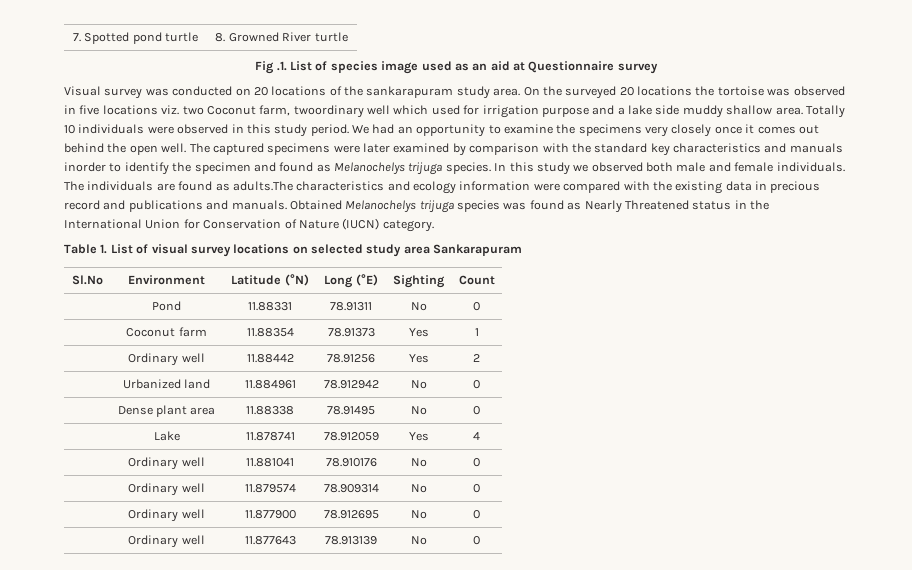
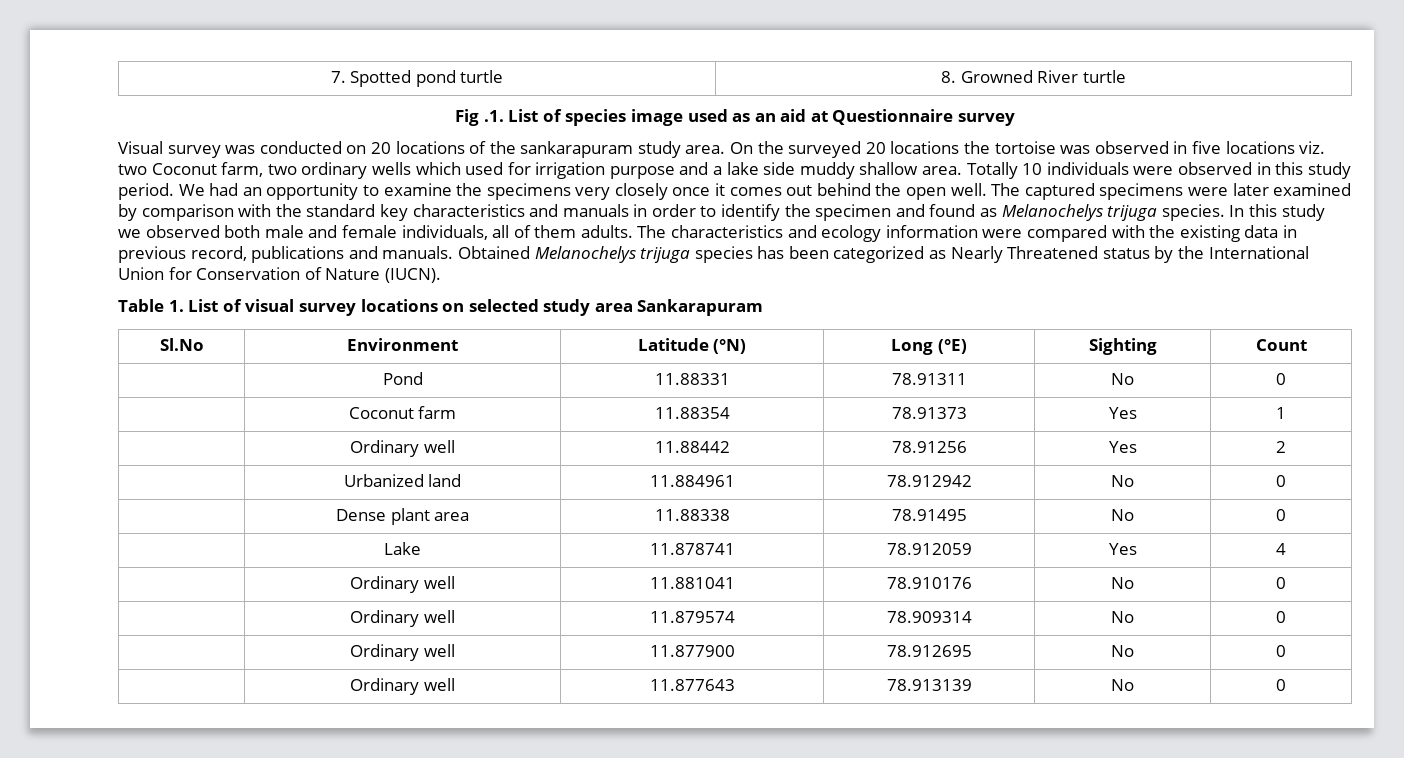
- On the surveyed 20 locations the tortoise was observed in five locations viz. two Coconut farm, twoordinary well which used for irrigation purpose and a lake side muddy shallow area.
+ On the surveyed 20 locations the tortoise was observed in five locations viz. two Coconut farm, two ordinary wells which used for irrigation purpose and a lake side muddy shallow area.
- The captured specimens were later examined by comparison with the standard key characteristics and manuals inorder to identify the specimen and found as Melanochelys trijuga species.
+ The captured specimens were later examined by comparison with the standard key characteristics and manuals in order to identify the specimen and found as Melanochelys trijuga species.
- In this study we observed both male and female individuals. The individuals are found as adults.The characteristics and ecology information were compared with the existing data in precious record and publications and manuals.
+ In this study we observed both male and female individuals, all of them adults. The characteristics and ecology information were compared with the existing data in previous record, publications and manuals.
- Obtained Melanochelys trijuga species was found as Nearly Threatened status in the International Union for Conservation of Nature (IUCN) category.
+ Obtained Melanochelys trijuga species has been categorized as Nearly Threatened status by the International Union for Conservation of Nature (IUCN).

